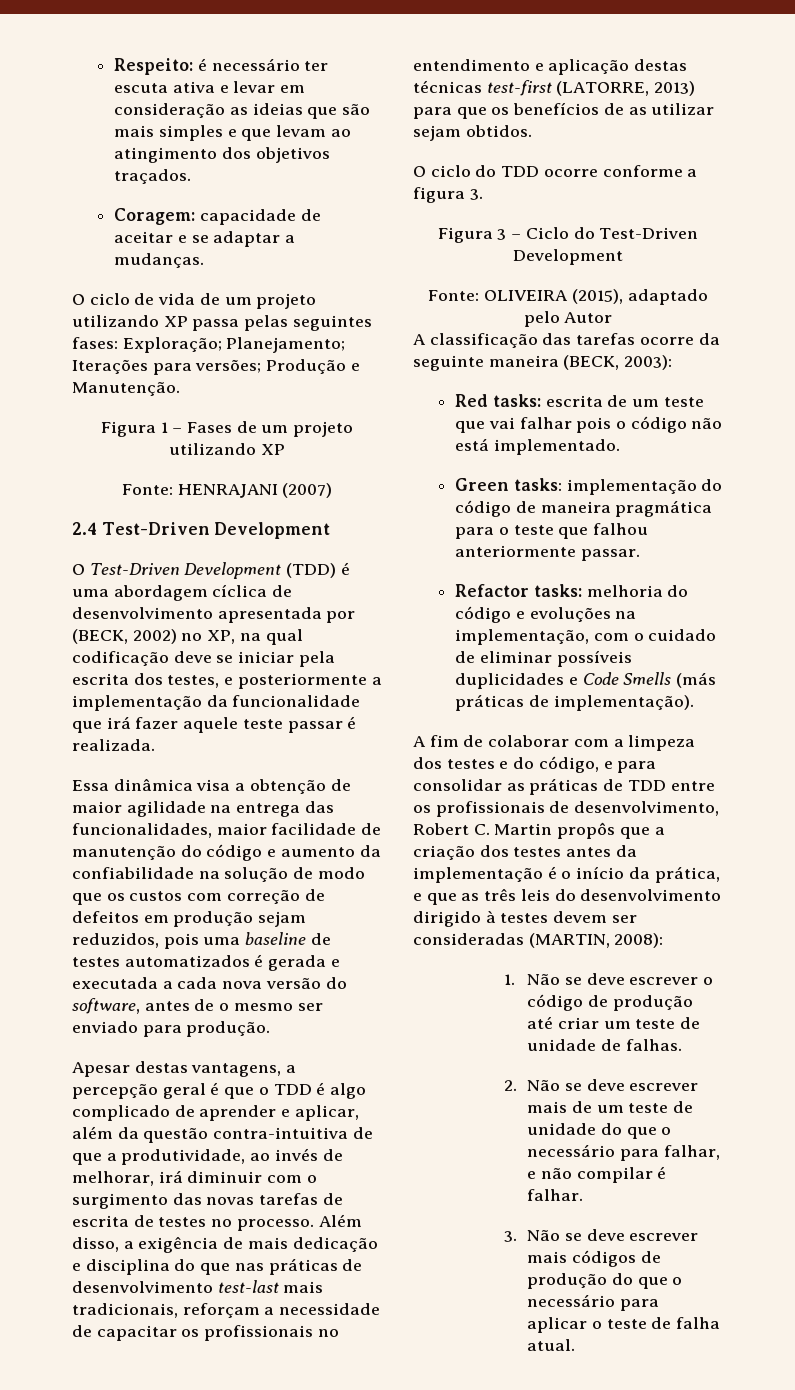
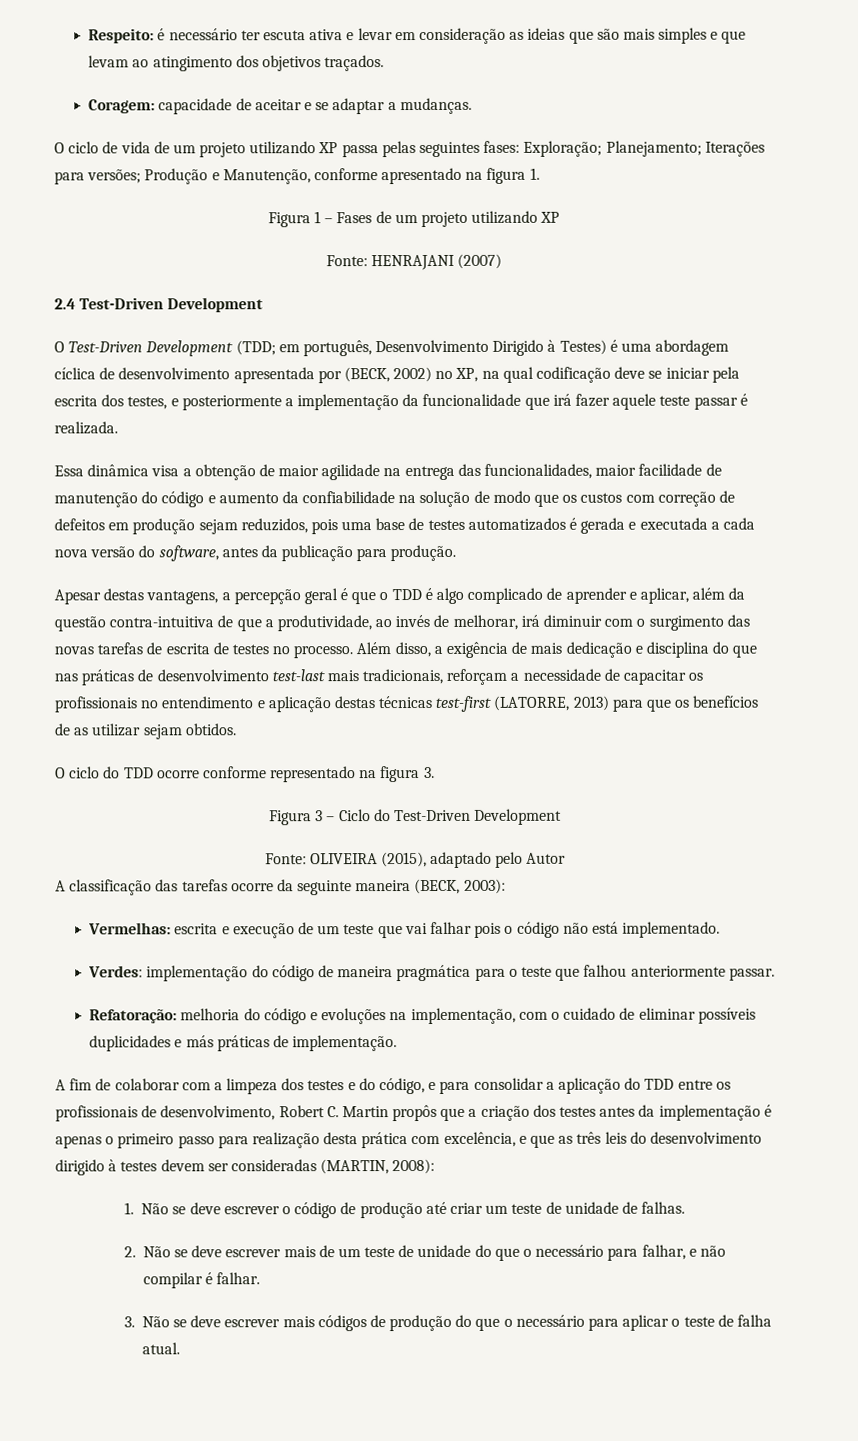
- O ciclo de vida de um projeto utilizando XP passa pelas seguintes fases: Exploração; Planejamento; Iterações para versões; Produção e Manutenção.
+ O ciclo de vida de um projeto utilizando XP passa pelas seguintes fases: Exploração; Planejamento; Iterações para versões; Produção e Manutenção, conforme apresentado na figura 1.
- O Test-Driven Development (TDD) é uma abordagem cíclica de desenvolvimento apresentada por (BECK, 2002) no XP, na qual codificação deve se iniciar pela escrita dos testes, e posteriormente a implementação da funcionalidade que irá fazer aquele teste passar é realizada.
+ O Test-Driven Development (TDD; em português, Desenvolvimento Dirigido à Testes) é uma abordagem cíclica de desenvolvimento apresentada por (BECK, 2002) no XP, na qual codificação deve se iniciar pela escrita dos testes, e posteriormente a implementação da funcionalidade que irá fazer aquele teste passar é realizada.
- Essa dinâmica visa a obtenção de maior agilidade na entrega das funcionalidades, maior facilidade de manutenção do código e aumento da confiabilidade na solução de modo que os custos com correção de defeitos em produção sejam reduzidos, pois uma baseline de testes automatizados é gerada e executada a cada nova versão do software, antes de o mesmo ser enviado para produção.
+ Essa dinâmica visa a obtenção de maior agilidade na entrega das funcionalidades, maior facilidade de manutenção do código e aumento da confiabilidade na solução de modo que os custos com correção de defeitos em produção sejam reduzidos, pois uma base de testes automatizados é gerada e executada a cada nova versão do software, antes da publicação para produção.
- O ciclo do TDD ocorre conforme a figura 3.
+ O ciclo do TDD ocorre conforme representado na figura 3.
- Red tasks: escrita de um teste que vai falhar pois o código não está implementado.
+ Vermelhas: escrita e execução de um teste que vai falhar pois o código não está implementado.
- Green tasks: implementação do código de maneira pragmática para o teste que falhou anteriormente passar.
+ Verdes: implementação do código de maneira pragmática para o teste que falhou anteriormente passar.
- Refactor tasks: melhoria do código e evoluções na implementação, com o cuidado de eliminar possíveis duplicidades e Code Smells (más práticas de implementação).
+ Refatoração: melhoria do código e evoluções na implementação, com o cuidado de eliminar possíveis duplicidades e más práticas de implementação.
- A fim de colaborar com a limpeza dos testes e do código, e para consolidar as práticas de TDD entre os profissionais de desenvolvimento, Robert C. Martin propôs que a criação dos testes antes da implementação é o início da prática, e que as três leis do desenvolvimento dirigido à testes devem ser consideradas (MARTIN, 2008):
+ A fim de colaborar com a limpeza dos testes e do código, e para consolidar a aplicação do TDD entre os profissionais de desenvolvimento, Robert C. Martin propôs que a criação dos testes antes da implementação é apenas o primeiro passo para realização desta prática com excelência, e que as três leis do desenvolvimento dirigido à testes devem ser consideradas (MARTIN, 2008):

